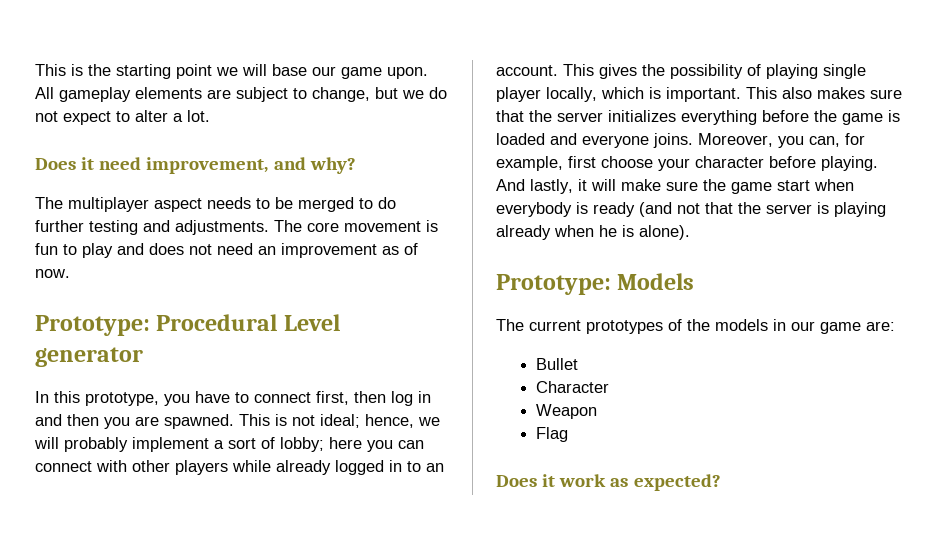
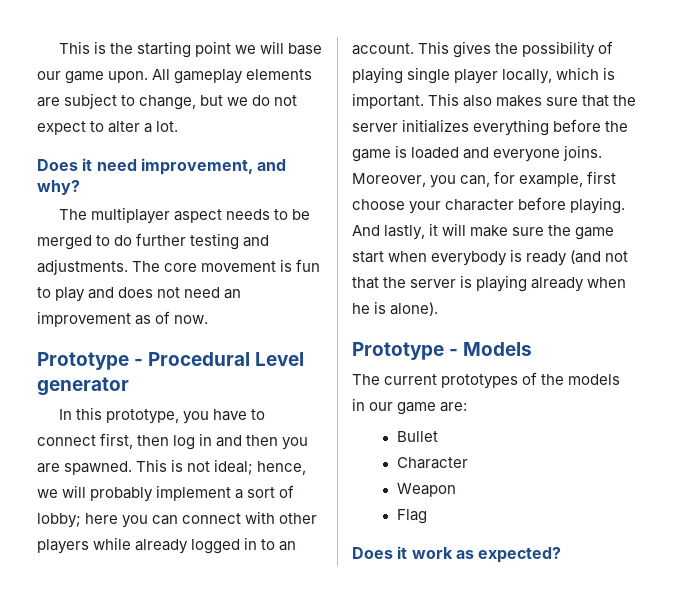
- Prototype: Procedural Level generator
+ Prototype - Procedural Level generator
- Prototype: Models
+ Prototype - Models

